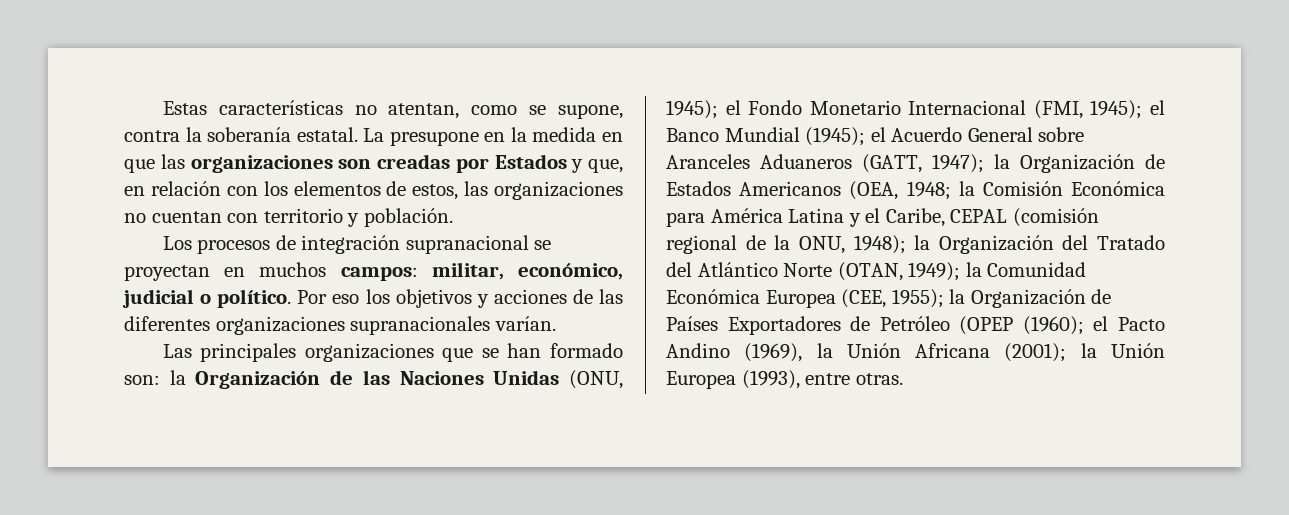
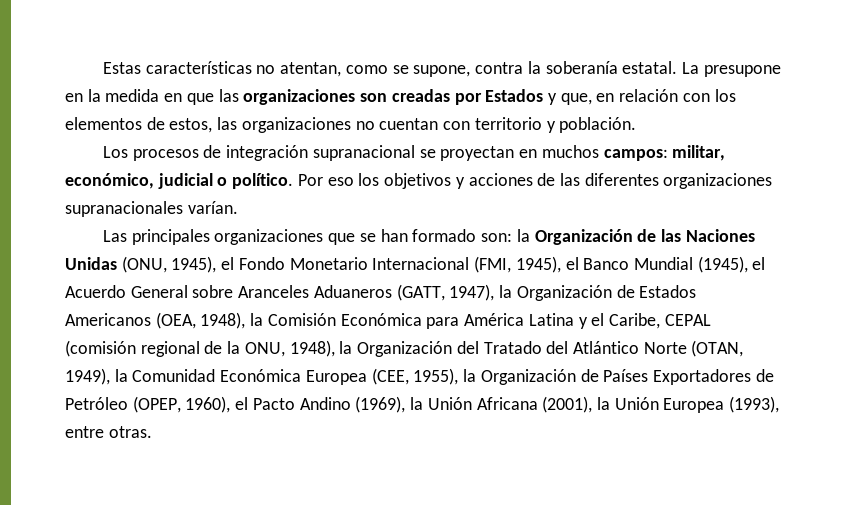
- la Organización de las Naciones Unidas (ONU, 1945); el Fondo Monetario Internacional (FMI, 1945); el Banco Mundial (1945); el Acuerdo General sobre Aranceles Aduaneros (GATT, 1947); la Organización de Estados Americanos (OEA, 1948; la Comisión Económica para América Latina y el Caribe, CEPAL (comisión regional de la ONU, 1948); la Organización del Tratado del Atlántico Norte (OTAN, 1949); la Comunidad Económica Europea (CEE, 1955); la Organización de Países Exportadores de Petróleo (OPEP (1960); el Pacto Andino (1969), la Unión Africana (2001); la Unión Europea (1993), entre otras.
+ la Organización de las Naciones Unidas (ONU, 1945), el Fondo Monetario Internacional (FMI, 1945), el Banco Mundial (1945), el Acuerdo General sobre Aranceles Aduaneros (GATT, 1947), la Organización de Estados Americanos (OEA, 1948), la Comisión Económica para América Latina y el Caribe, CEPAL (comisión regional de la ONU, 1948), la Organización del Tratado del Atlántico Norte (OTAN, 1949), la Comunidad Económica Europea (CEE, 1955), la Organización de Países Exportadores de Petróleo (OPEP, 1960), el Pacto Andino (1969), la Unión Africana (2001), la Unión Europea (1993), entre otras.

